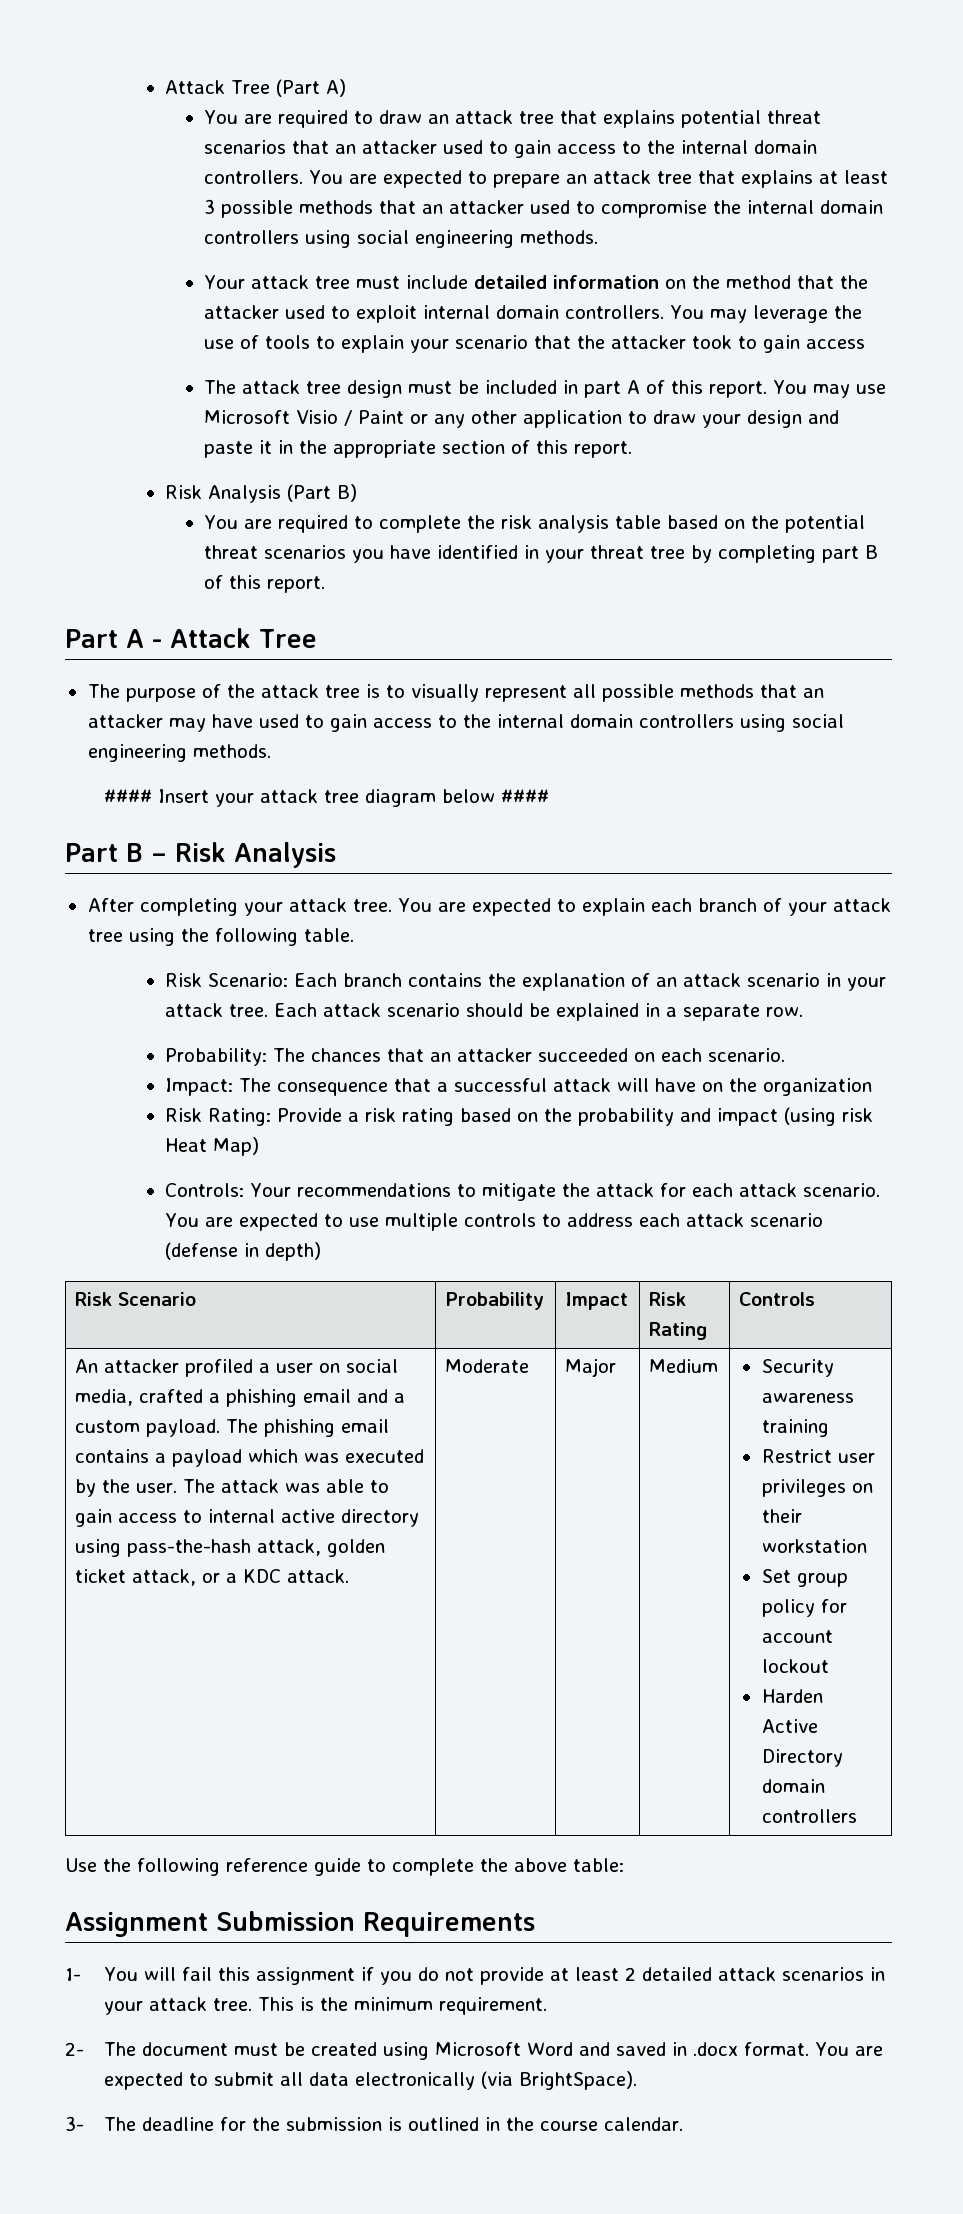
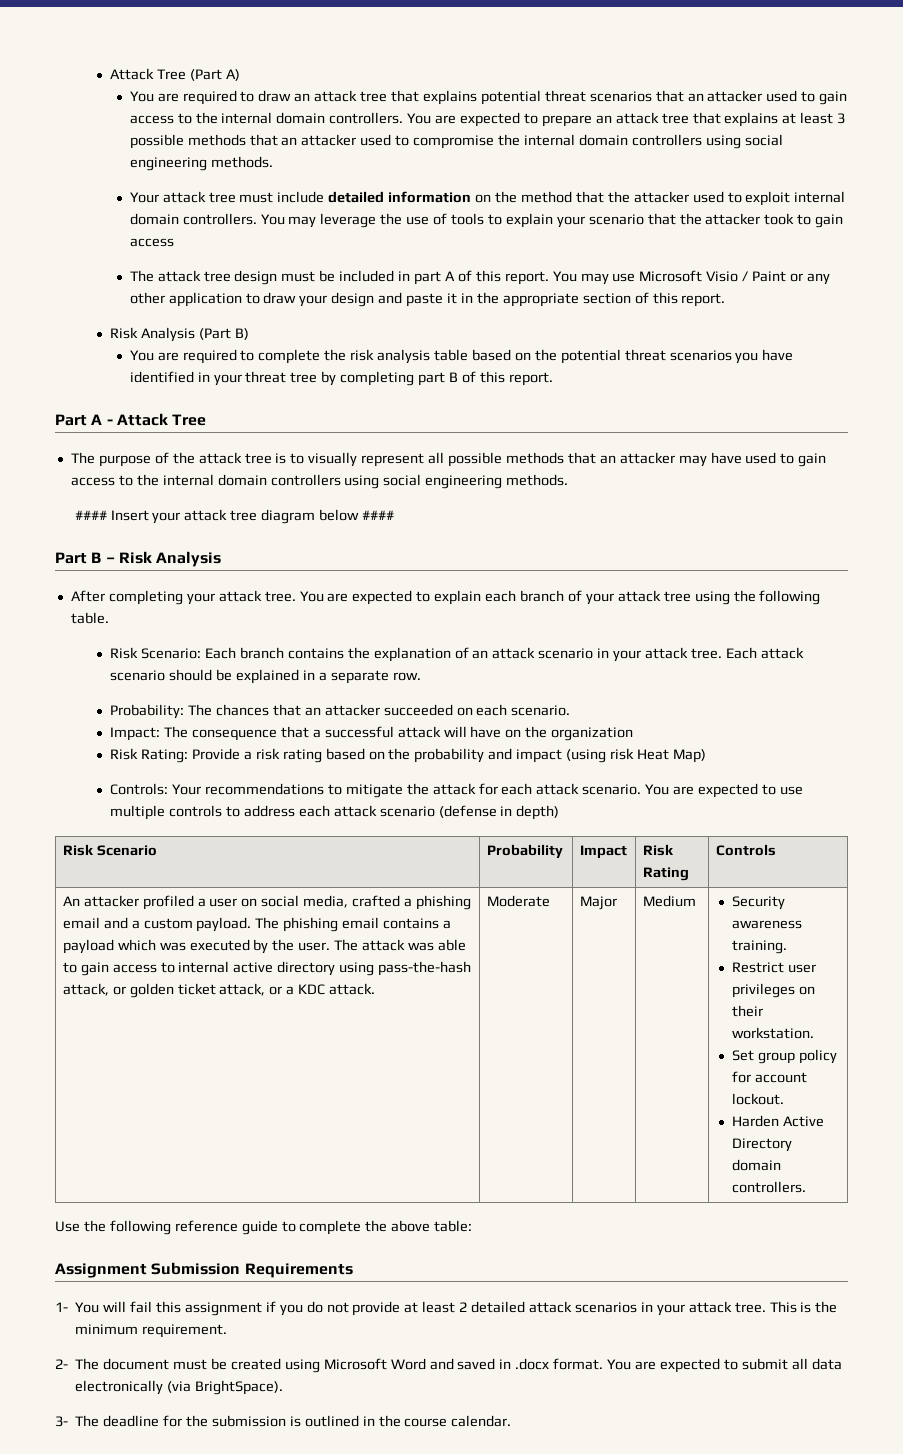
- The attack was able to gain access to internal active directory using pass-the-hash attack, golden ticket attack, or a KDC attack.
+ The attack was able to gain access to internal active directory using pass-the-hash attack, or golden ticket attack, or a KDC attack.
- Security awareness training
+ Security awareness training.
- Restrict user privileges on their workstation
+ Restrict user privileges on their workstation.
- Set group policy for account lockout
+ Set group policy for account lockout.
- Harden Active Directory domain controllers
+ Harden Active Directory domain controllers.

